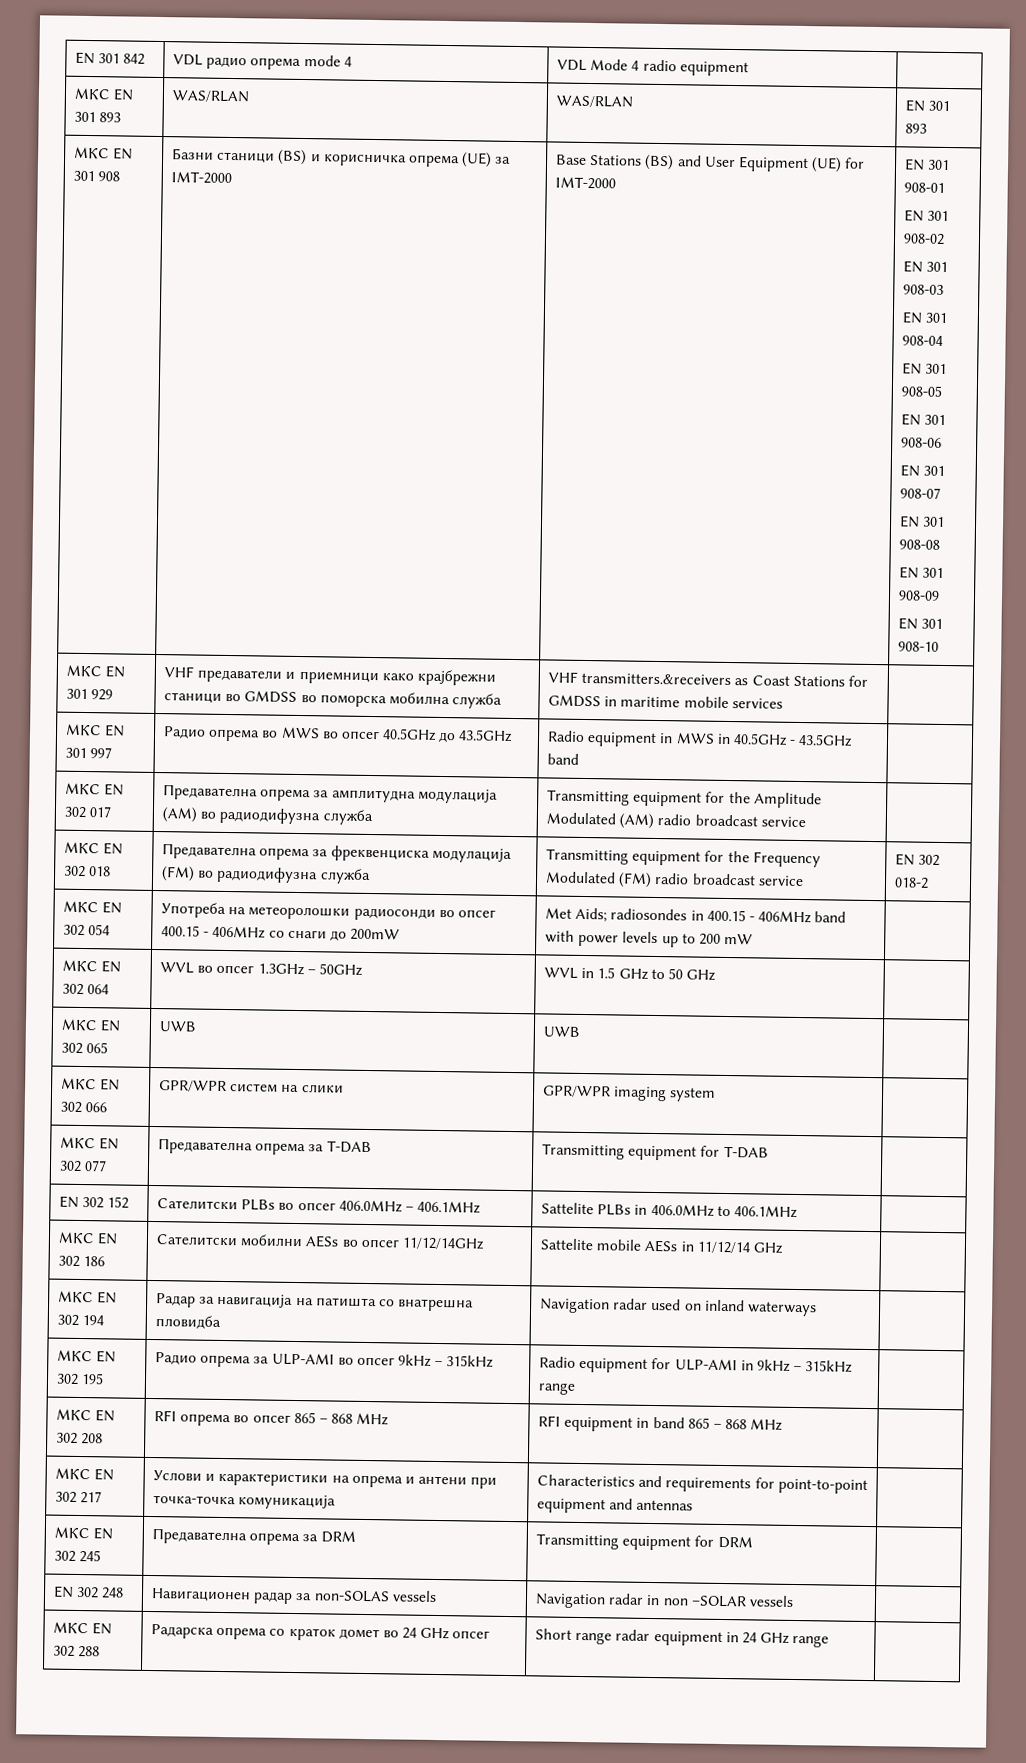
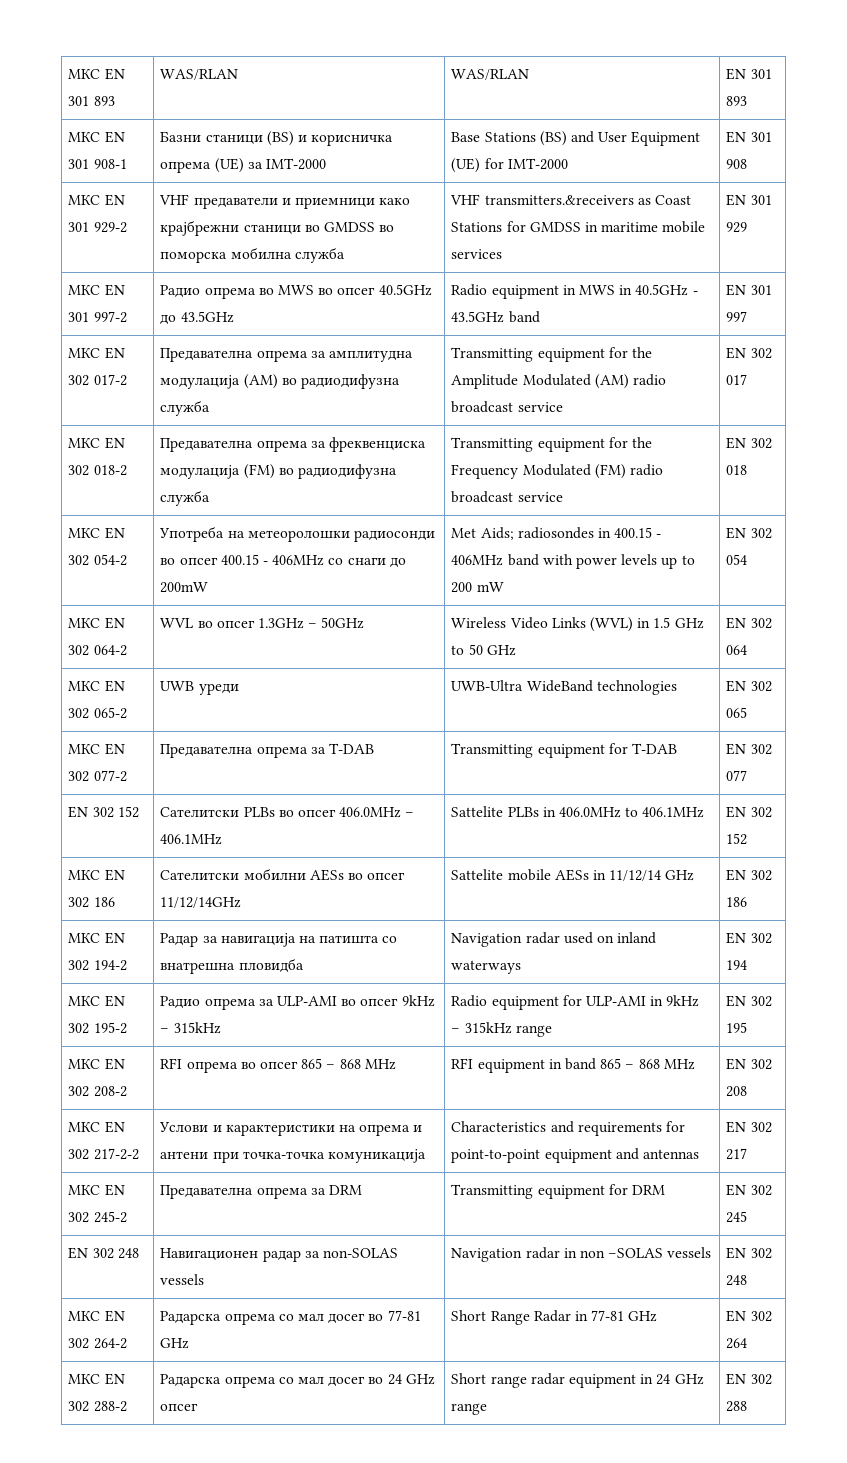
- EN 301 842 | VDL радио опрема mode 4 | VDL Mode 4 radio equipment |
- МКС EN 301 908
+ МКС EN 301 908-1
- EN 301 908-01
- EN 301 908-02
- EN 301 908-03
- EN 301 908-04
- EN 301 908-05
- EN 301 908-06
- EN 301 908-07
- EN 301 908-08
- EN 301 908-09
- EN 301 908-10
- МКС EN 301 929 | VHF предаватели и приемници како крајбрежни станици во GMDSS во поморска мобилна служба | VHF transmitters.&receivers as Coast Stations for GMDSS in maritime mobile services |
- МКС EN 301 997 | Радио опрема во MWS во опсег 40.5GHz до 43.5GHz | Radio equipment in MWS in 40.5GHz - 43.5GHz band |
- МКС EN 302 017 | Предавателна опрема за амплитудна модулација (АМ) во радиодифузна служба | Transmitting equipment for the Amplitude Modulated (AM) radio broadcast service |
- МКС EN 302 018 | Предавателна опрема за фреквенциска модулација (FM) во радиодифузна служба | Transmitting equipment for the Frequency Modulated (FM) radio broadcast service | EN 302 018-2
- МКС EN 302 054 | Употреба на метеоролошки радиосонди во опсег 400.15 - 406MHz со снаги до 200mW | Met Aids; radiosondes in 400.15 - 406MHz band with power levels up to 200 mW |
- МКС EN 302 064 | WVL во опсег 1.3GHz – 50GHz | WVL in 1.5 GHz to 50 GHz |
- МКС EN 302 065 | UWB | UWB |
- МКС EN 302 066 | GPR/WPR систем на слики | GPR/WPR imaging system |
- МКС EN 302 077 | Предавателна опрема за T-DAB | Transmitting equipment for T-DAB |
+ EN 301 908
+ МКС EN 301 929-2 | VHF предаватели и приемници како крајбрежни станици во GMDSS во поморска мобилна служба | VHF transmitters.&receivers as Coast Stations for GMDSS in maritime mobile services | EN 301 929
+ МКС EN 301 997-2 | Радио опрема во MWS во опсег 40.5GHz до 43.5GHz | Radio equipment in MWS in 40.5GHz - 43.5GHz band | EN 301 997
+ МКС EN 302 017-2 | Предавателна опрема за амплитудна модулација (АМ) во радиодифузна служба | Transmitting equipment for the Amplitude Modulated (AM) radio broadcast service | EN 302 017
+ МКС EN 302 018-2 | Предавателна опрема за фреквенциска модулација (FM) во радиодифузна служба | Transmitting equipment for the Frequency Modulated (FM) radio broadcast service | EN 302 018
+ МКС EN 302 054-2 | Употреба на метеоролошки радиосонди во опсег 400.15 - 406MHz со снаги до 200mW | Met Aids; radiosondes in 400.15 - 406MHz band with power levels up to 200 mW | EN 302 054
+ МКС EN 302 064-2 | WVL во опсег 1.3GHz – 50GHz | Wireless Video Links (WVL) in 1.5 GHz to 50 GHz | EN 302 064
+ МКС EN 302 065-2 | UWB уреди | UWB-Ultra WideBand technologies | EN 302 065
+ МКС EN 302 077-2 | Предавателна опрема за T-DAB | Transmitting equipment for T-DAB | EN 302 077
- EN 302 152 | Сателитски PLBs во опсег 406.0MHz – 406.1MHz | Sattelite PLBs in 406.0MHz to 406.1MHz |
+ EN 302 152 | Сателитски PLBs во опсег 406.0MHz – 406.1MHz | Sattelite PLBs in 406.0MHz to 406.1MHz | EN 302 152
- МКС EN 302 186 | Сателитски мобилни AESs во опсег 11/12/14GHz | Sattelite mobile AESs in 11/12/14 GHz |
- МКС EN 302 194 | Радар за навигација на патишта со внатрешна пловидба | Navigation radar used on inland waterways |
- МКС EN 302 195 | Радио опрема за ULP-AMI во опсег 9kHz – 315kHz | Radio equipment for ULP-AMI in 9kHz – 315kHz range |
- МКС EN 302 208 | RFI опрема во опсег 865 – 868 MHz | RFI equipment in band 865 – 868 MHz |
- МКС EN 302 217 | Услови и карактеристики на опрема и антени при точка-точка комуникација | Characteristics and requirements for point-to-point equipment and antennas |
- МКС EN 302 245 | Предавателна опрема за DRM | Transmitting equipment for DRM |
+ МКС EN 302 186 | Сателитски мобилни AESs во опсег 11/12/14GHz | Sattelite mobile AESs in 11/12/14 GHz | EN 302 186
+ МКС EN 302 194-2 | Радар за навигација на патишта со внатрешна пловидба | Navigation radar used on inland waterways | EN 302 194
+ МКС EN 302 195-2 | Радио опрема за ULP-AMI во опсег 9kHz – 315kHz | Radio equipment for ULP-AMI in 9kHz – 315kHz range | EN 302 195
+ МКС EN 302 208-2 | RFI опрема во опсег 865 – 868 MHz | RFI equipment in band 865 – 868 MHz | EN 302 208
+ МКС EN 302 217-2-2 | Услови и карактеристики на опрема и антени при точка-точка комуникација | Characteristics and requirements for point-to-point equipment and antennas | EN 302 217
+ МКС EN 302 245-2 | Предавателна опрема за DRM | Transmitting equipment for DRM | EN 302 245
- EN 302 248 | Навигационен радар за non-SOLAS vessels | Navigation radar in non –SOLAR vessels |
- МКС EN 302 288 | Радарска опрема со краток домет во 24 GHz опсег | Short range radar equipment in 24 GHz range |
+ EN 302 248 | Навигационен радар за non-SOLAS vessels | Navigation radar in non –SOLAS vessels | EN 302 248
+ МКС EN 302 264-2 | Радарска опрема со мал досег во 77-81 GHz | Short Range Radar in 77-81 GHz | EN 302 264
+ МКС EN 302 288-2 | Радарска опрема со мал досег во 24 GHz опсег | Short range radar equipment in 24 GHz range | EN 302 288

